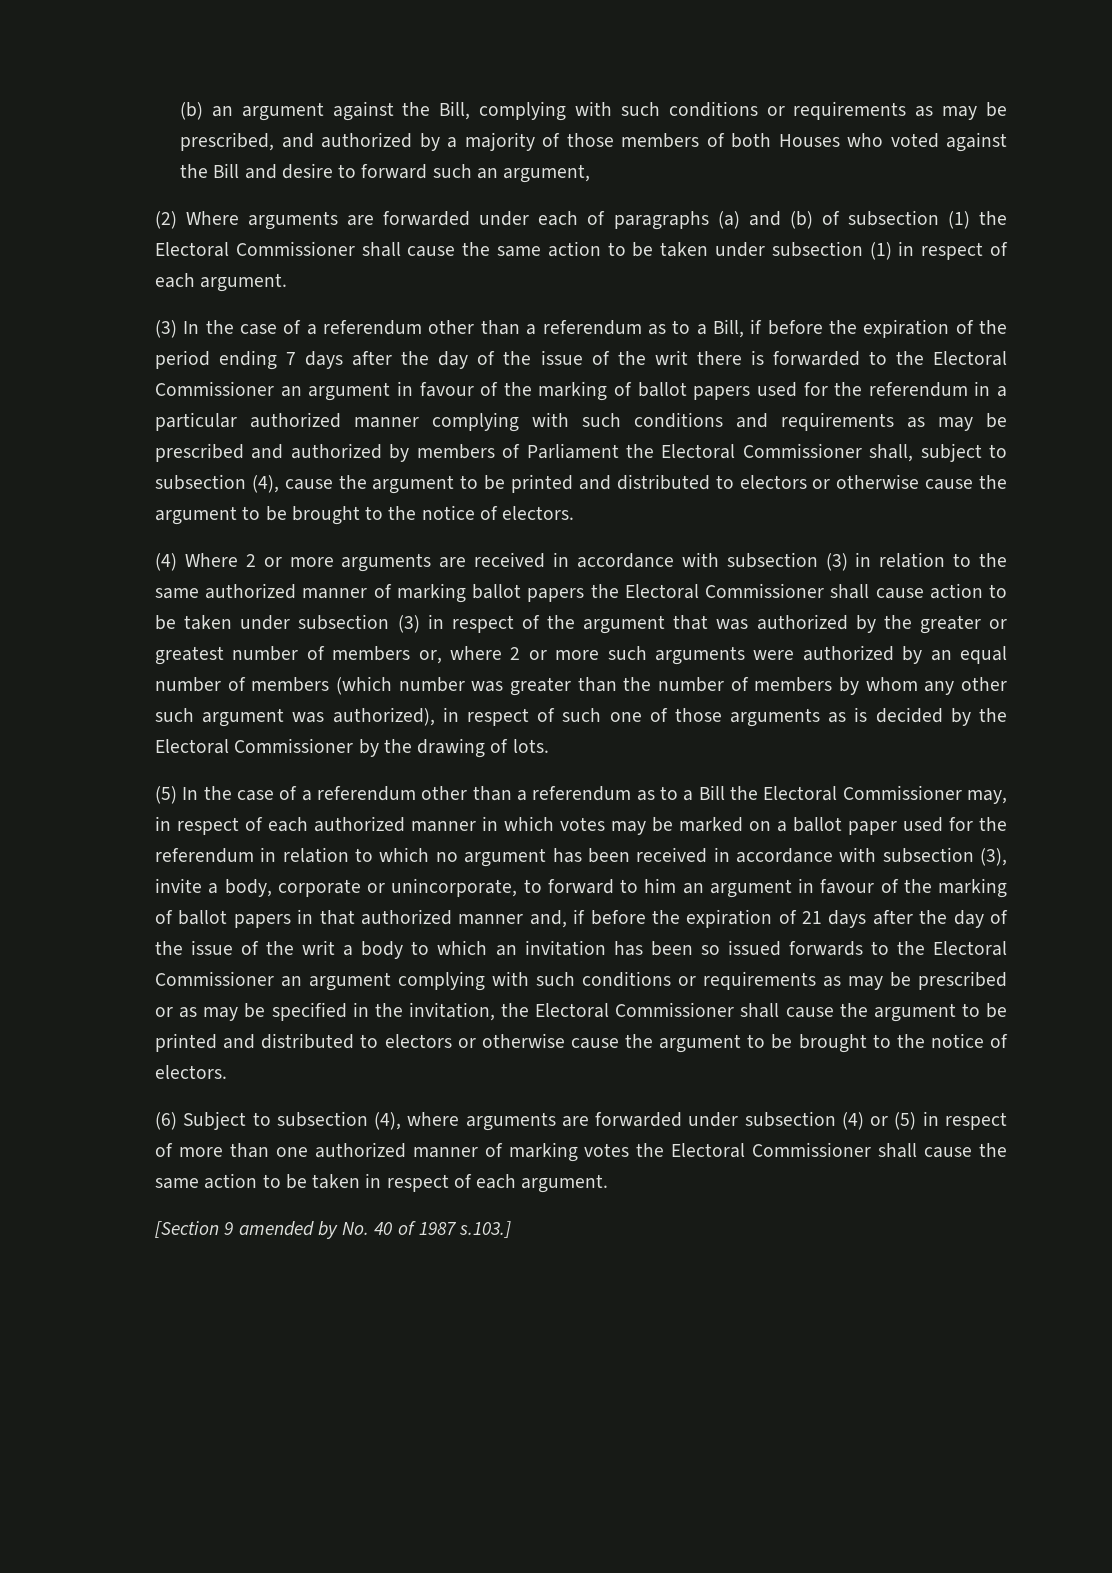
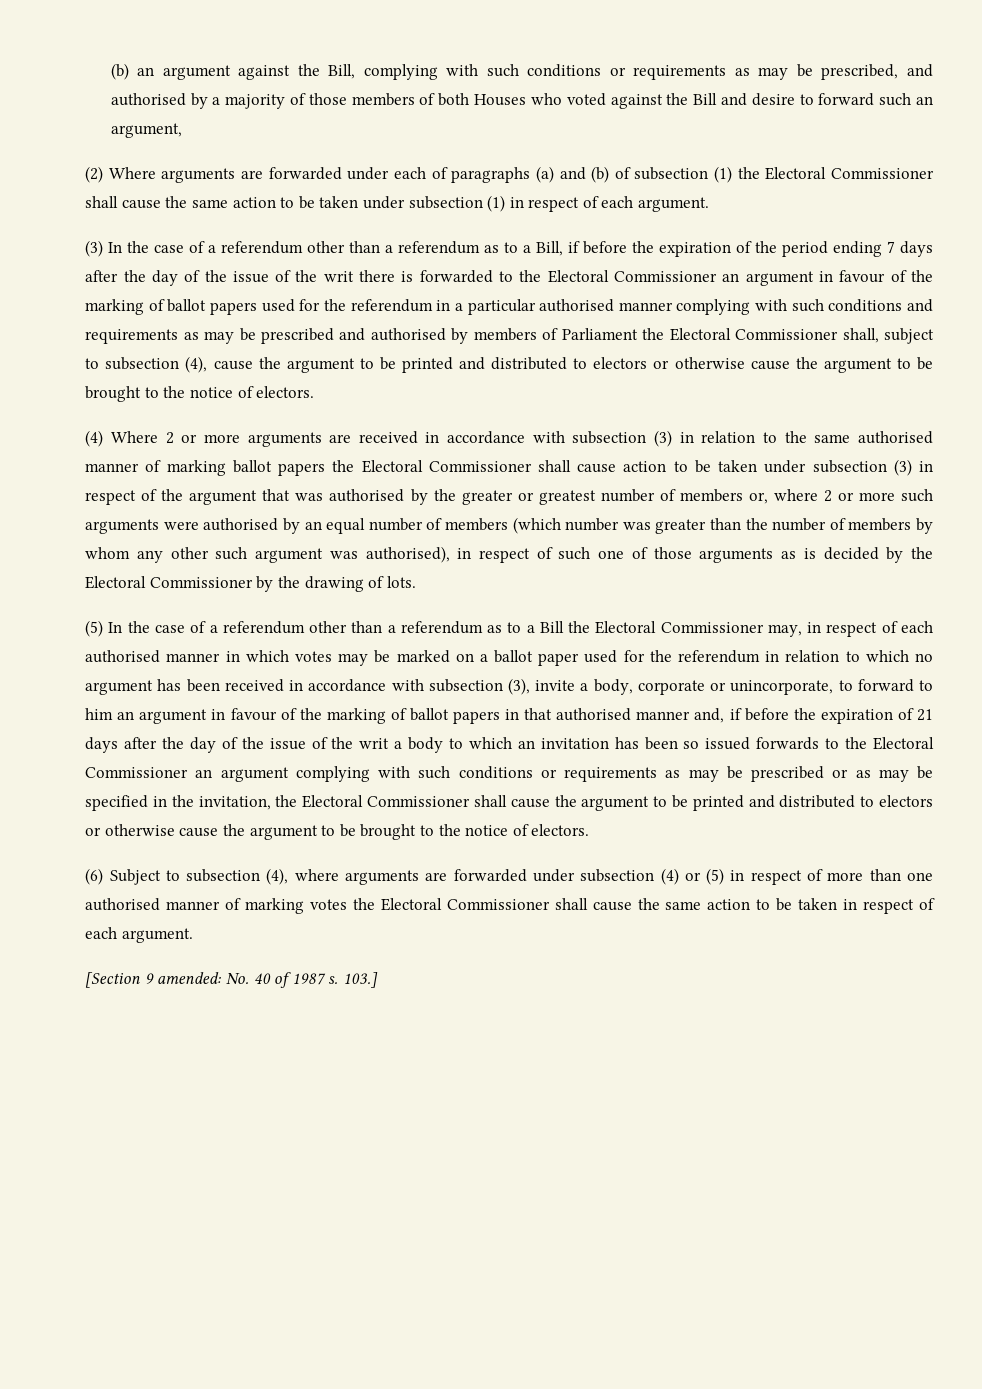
- (b) an argument against the Bill, complying with such conditions or requirements as may be prescribed, and authorized by a majority of those members of both Houses who voted against the Bill and desire to forward such an argument,
+ (b) an argument against the Bill, complying with such conditions or requirements as may be prescribed, and authorised by a majority of those members of both Houses who voted against the Bill and desire to forward such an argument,
- (3) In the case of a referendum other than a referendum as to a Bill, if before the expiration of the period ending 7 days after the day of the issue of the writ there is forwarded to the Electoral Commissioner an argument in favour of the marking of ballot papers used for the referendum in a particular authorized manner complying with such conditions and requirements as may be prescribed and authorized by members of Parliament the Electoral Commissioner shall, subject to subsection (4), cause the argument to be printed and distributed to electors or otherwise cause the argument to be brought to the notice of electors.
+ (3) In the case of a referendum other than a referendum as to a Bill, if before the expiration of the period ending 7 days after the day of the issue of the writ there is forwarded to the Electoral Commissioner an argument in favour of the marking of ballot papers used for the referendum in a particular authorised manner complying with such conditions and requirements as may be prescribed and authorised by members of Parliament the Electoral Commissioner shall, subject to subsection (4), cause the argument to be printed and distributed to electors or otherwise cause the argument to be brought to the notice of electors.
- (4) Where 2 or more arguments are received in accordance with subsection (3) in relation to the same authorized manner of marking ballot papers the Electoral Commissioner shall cause action to be taken under subsection (3) in respect of the argument that was authorized by the greater or greatest number of members or, where 2 or more such arguments were authorized by an equal number of members (which number was greater than the number of members by whom any other such argument was authorized), in respect of such one of those arguments as is decided by the Electoral Commissioner by the drawing of lots.
+ (4) Where 2 or more arguments are received in accordance with subsection (3) in relation to the same authorised manner of marking ballot papers the Electoral Commissioner shall cause action to be taken under subsection (3) in respect of the argument that was authorised by the greater or greatest number of members or, where 2 or more such arguments were authorised by an equal number of members (which number was greater than the number of members by whom any other such argument was authorised), in respect of such one of those arguments as is decided by the Electoral Commissioner by the drawing of lots.
- (5) In the case of a referendum other than a referendum as to a Bill the Electoral Commissioner may, in respect of each authorized manner in which votes may be marked on a ballot paper used for the referendum in relation to which no argument has been received in accordance with subsection (3), invite a body, corporate or unincorporate, to forward to him an argument in favour of the marking of ballot papers in that authorized manner and, if before the expiration of 21 days after the day of the issue of the writ a body to which an invitation has been so issued forwards to the Electoral Commissioner an argument complying with such conditions or requirements as may be prescribed or as may be specified in the invitation, the Electoral Commissioner shall cause the argument to be printed and distributed to electors or otherwise cause the argument to be brought to the notice of electors.
+ (5) In the case of a referendum other than a referendum as to a Bill the Electoral Commissioner may, in respect of each authorised manner in which votes may be marked on a ballot paper used for the referendum in relation to which no argument has been received in accordance with subsection (3), invite a body, corporate or unincorporate, to forward to him an argument in favour of the marking of ballot papers in that authorised manner and, if before the expiration of 21 days after the day of the issue of the writ a body to which an invitation has been so issued forwards to the Electoral Commissioner an argument complying with such conditions or requirements as may be prescribed or as may be specified in the invitation, the Electoral Commissioner shall cause the argument to be printed and distributed to electors or otherwise cause the argument to be brought to the notice of electors.
- (6) Subject to subsection (4), where arguments are forwarded under subsection (4) or (5) in respect of more than one authorized manner of marking votes the Electoral Commissioner shall cause the same action to be taken in respect of each argument.
+ (6) Subject to subsection (4), where arguments are forwarded under subsection (4) or (5) in respect of more than one authorised manner of marking votes the Electoral Commissioner shall cause the same action to be taken in respect of each argument.
- [Section 9 amended by No. 40 of 1987 s.103.]
+ [Section 9 amended: No. 40 of 1987 s. 103.]

